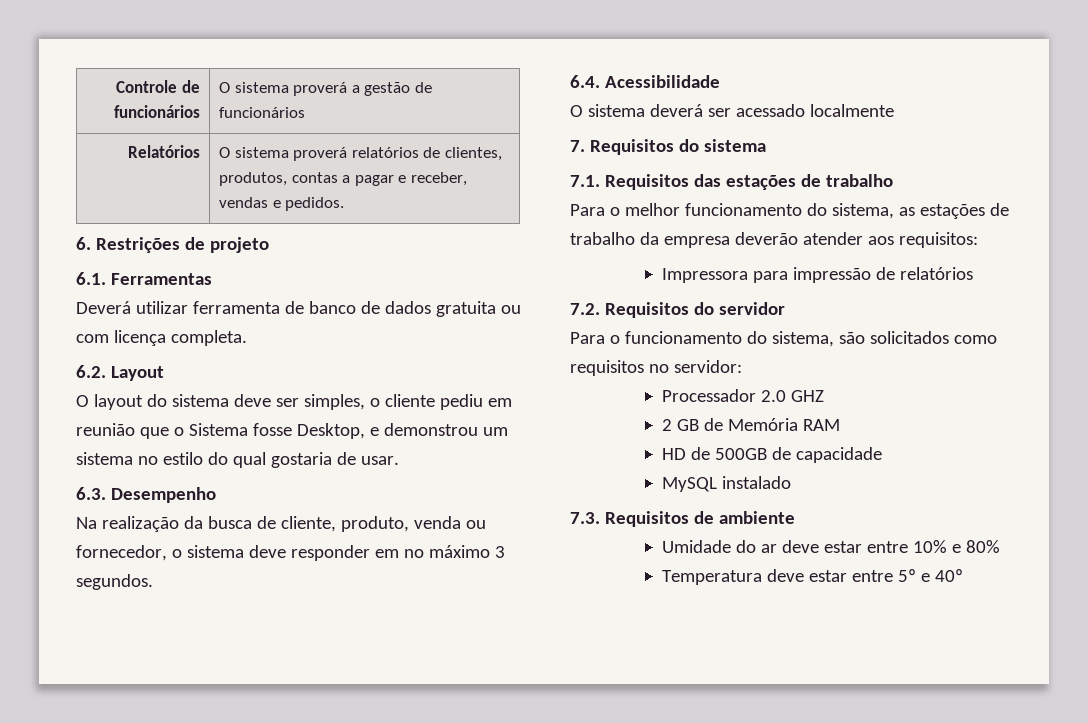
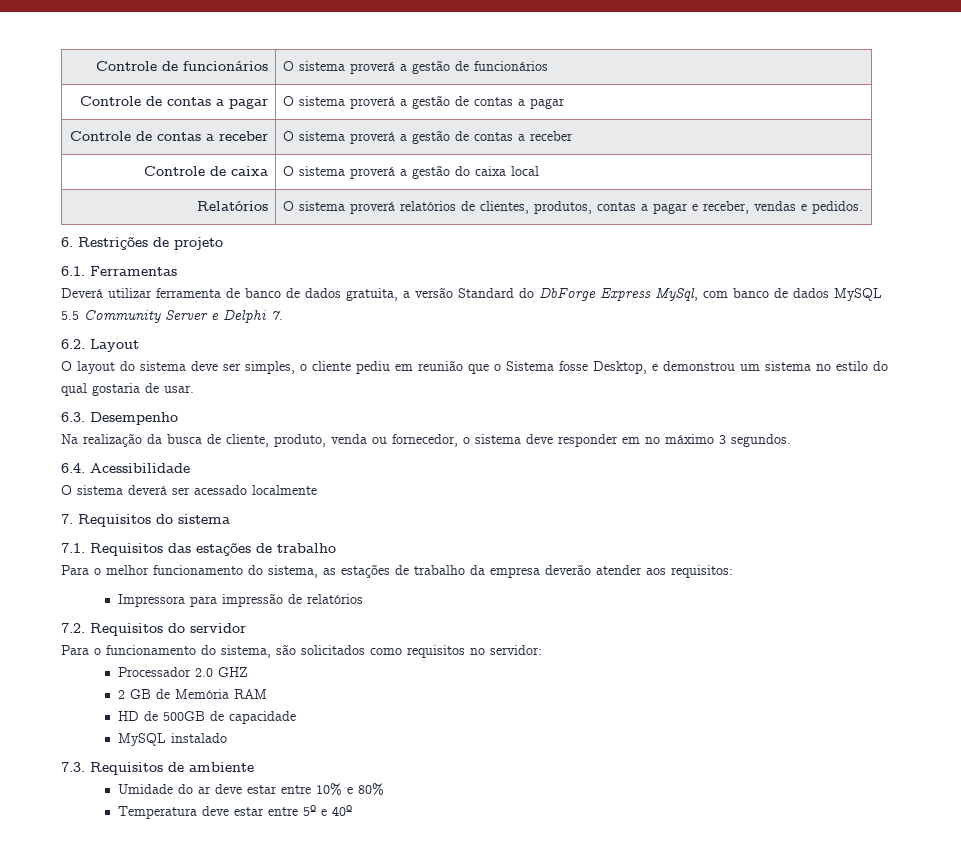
+ Controle de contas a pagar | O sistema proverá a gestão de contas a pagar
+ Controle de contas a receber | O sistema proverá a gestão de contas a receber
+ Controle de caixa | O sistema proverá a gestão do caixa local
- Deverá utilizar ferramenta de banco de dados gratuita ou com licença completa.
+ Deverá utilizar ferramenta de banco de dados gratuita, a versão Standard do DbForge Express MySql, com banco de dados MySQL 5.5 Community Server e Delphi 7.

